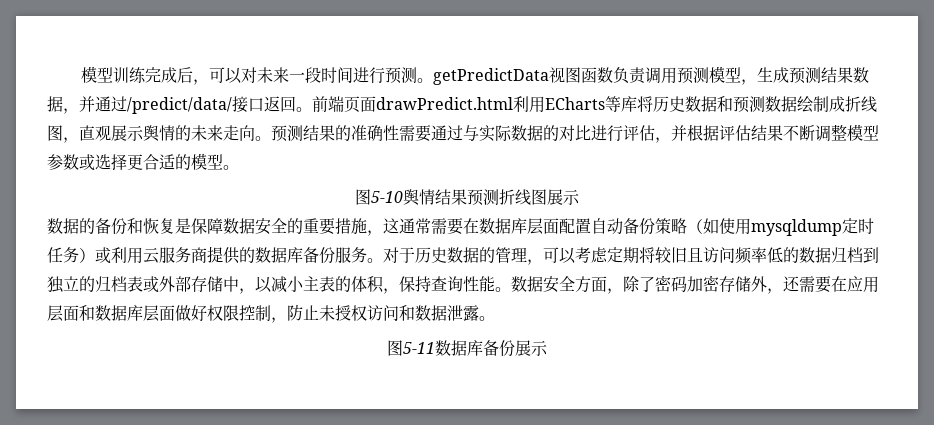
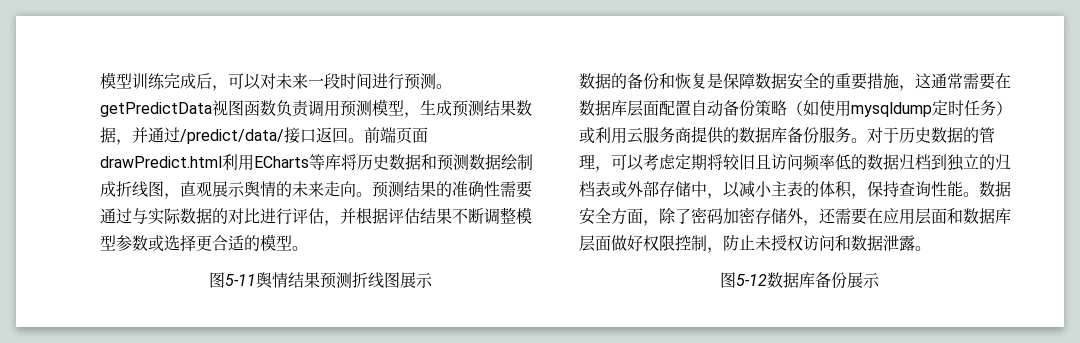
- 图5-10舆情结果预测折线图展示
+ 图5-11舆情结果预测折线图展示
- 图5-11数据库备份展示
+ 图5-12数据库备份展示

